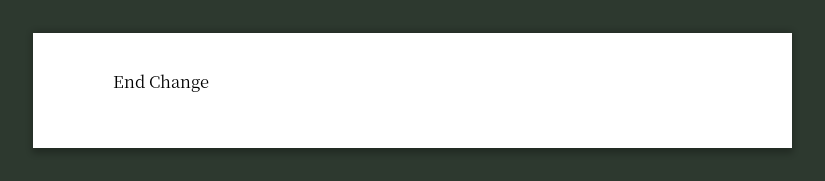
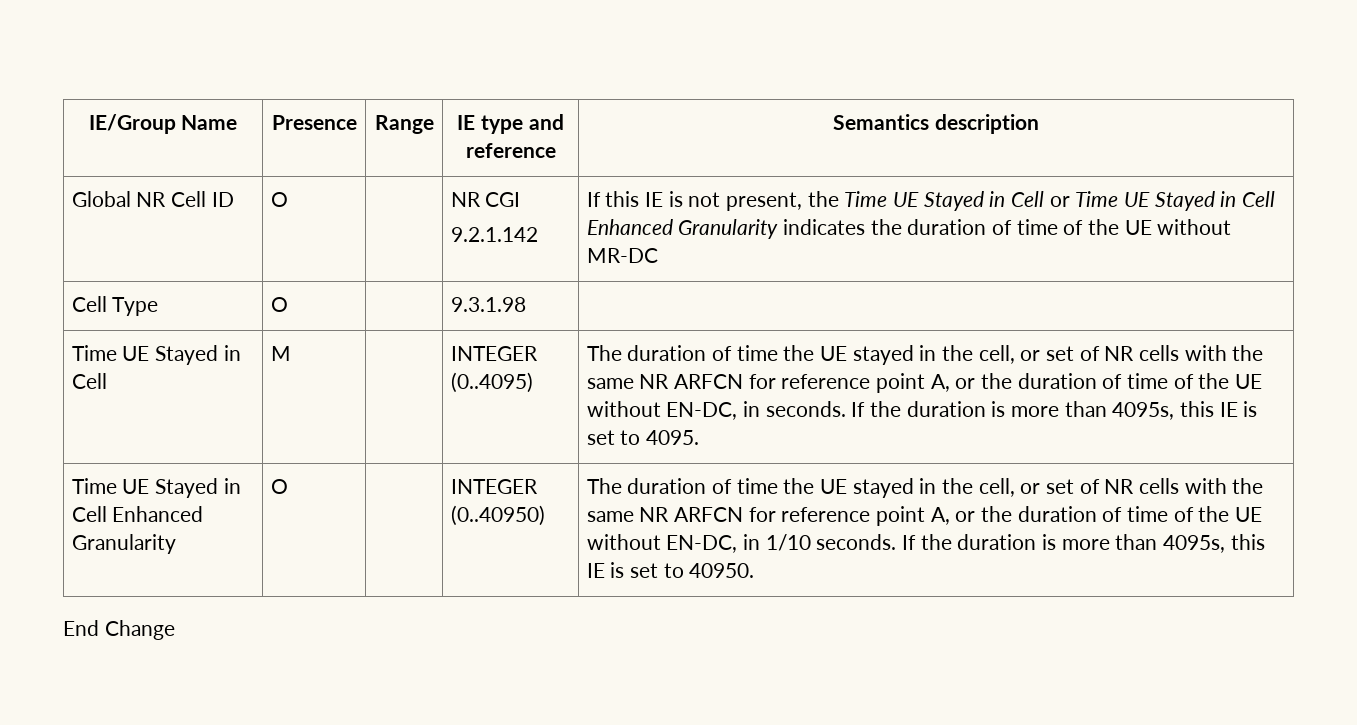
+ IE/Group Name | Presence | Range | IE type and reference | Semantics description
+ Global NR Cell ID | O | | NR CGI
+ 9.2.1.142 | If this IE is not present, the Time UE Stayed in Cell or Time UE Stayed in Cell Enhanced Granularity indicates the duration of time of the UE without MR-DC
+ Cell Type | O | | 9.3.1.98 |
+ Time UE Stayed in Cell | M | | INTEGER (0..4095) | The duration of time the UE stayed in the cell, or set of NR cells with the same NR ARFCN for reference point A, or the duration of time of the UE without EN-DC, in seconds. If the duration is more than 4095s, this IE is set to 4095.
+ Time UE Stayed in Cell Enhanced Granularity | O | | INTEGER (0..40950) | The duration of time the UE stayed in the cell, or set of NR cells with the same NR ARFCN for reference point A, or the duration of time of the UE without EN-DC, in 1/10 seconds. If the duration is more than 4095s, this IE is set to 40950.

